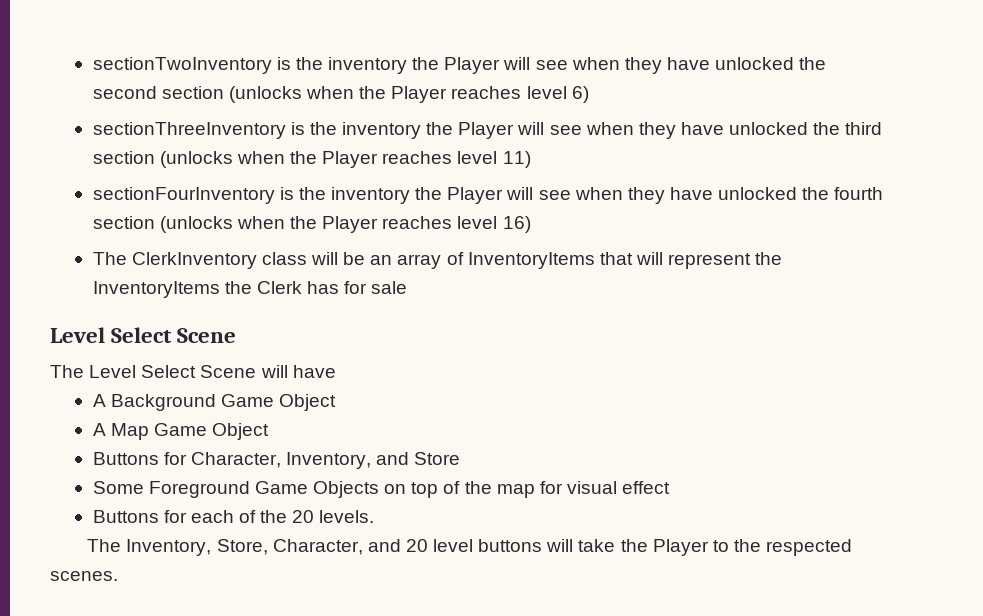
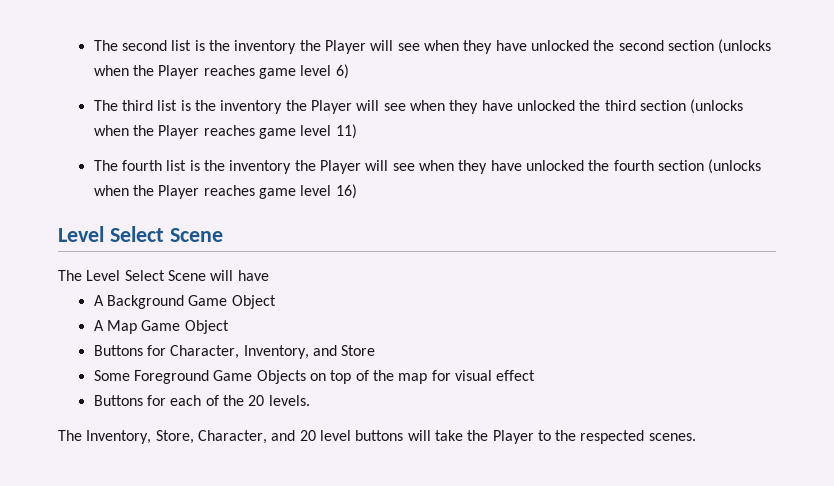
- sectionTwoInventory is the inventory the Player will see when they have unlocked the second section (unlocks when the Player reaches level 6)
+ The second list is the inventory the Player will see when they have unlocked the second section (unlocks when the Player reaches game level 6)
- sectionThreeInventory is the inventory the Player will see when they have unlocked the third section (unlocks when the Player reaches level 11)
+ The third list is the inventory the Player will see when they have unlocked the third section (unlocks when the Player reaches game level 11)
- sectionFourInventory is the inventory the Player will see when they have unlocked the fourth section (unlocks when the Player reaches level 16)
+ The fourth list is the inventory the Player will see when they have unlocked the fourth section (unlocks when the Player reaches game level 16)
- The ClerkInventory class will be an array of InventoryItems that will represent the InventoryItems the Clerk has for sale

